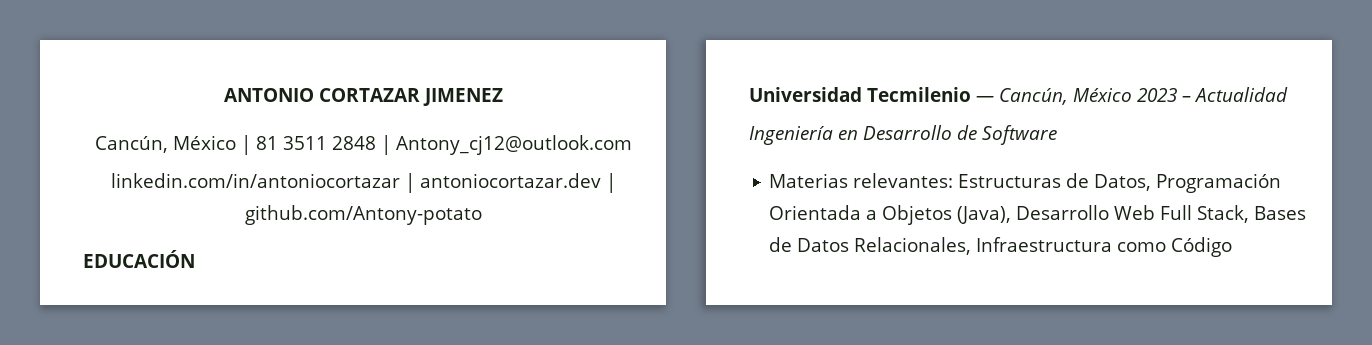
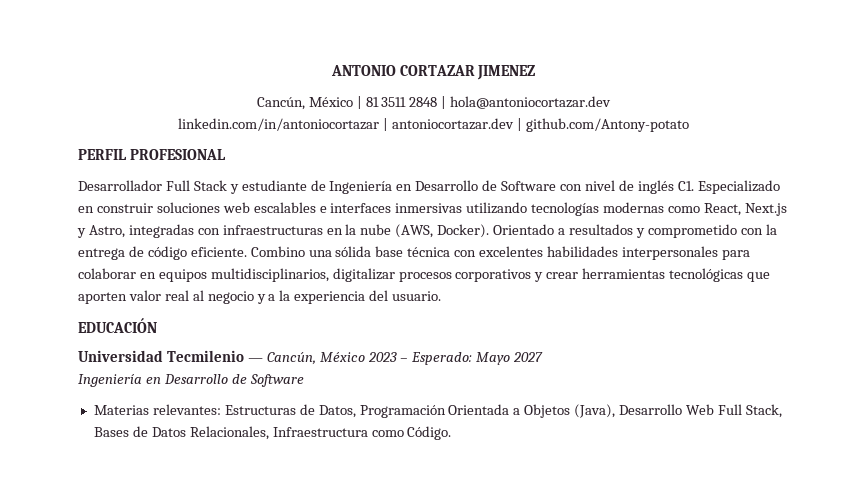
- Cancún, México | 81 3511 2848 | Antony_cj12@outlook.com
+ Cancún, México | 81 3511 2848 | hola@antoniocortazar.dev
+ PERFIL PROFESIONAL
+ Desarrollador Full Stack y estudiante de Ingeniería en Desarrollo de Software con nivel de inglés C1. Especializado en construir soluciones web escalables e interfaces inmersivas utilizando tecnologías modernas como React, Next.js y Astro, integradas con infraestructuras en la nube (AWS, Docker). Orientado a resultados y comprometido con la entrega de código eficiente. Combino una sólida base técnica con excelentes habilidades interpersonales para colaborar en equipos multidisciplinarios, digitalizar procesos corporativos y crear herramientas tecnológicas que aporten valor real al negocio y a la experiencia del usuario.
- Universidad Tecmilenio — Cancún, México 2023 – Actualidad
+ Universidad Tecmilenio — Cancún, México 2023 – Esperado: Mayo 2027
- Materias relevantes: Estructuras de Datos, Programación Orientada a Objetos (Java), Desarrollo Web Full Stack, Bases de Datos Relacionales, Infraestructura como Código
+ Materias relevantes: Estructuras de Datos, Programación Orientada a Objetos (Java), Desarrollo Web Full Stack, Bases de Datos Relacionales, Infraestructura como Código.

